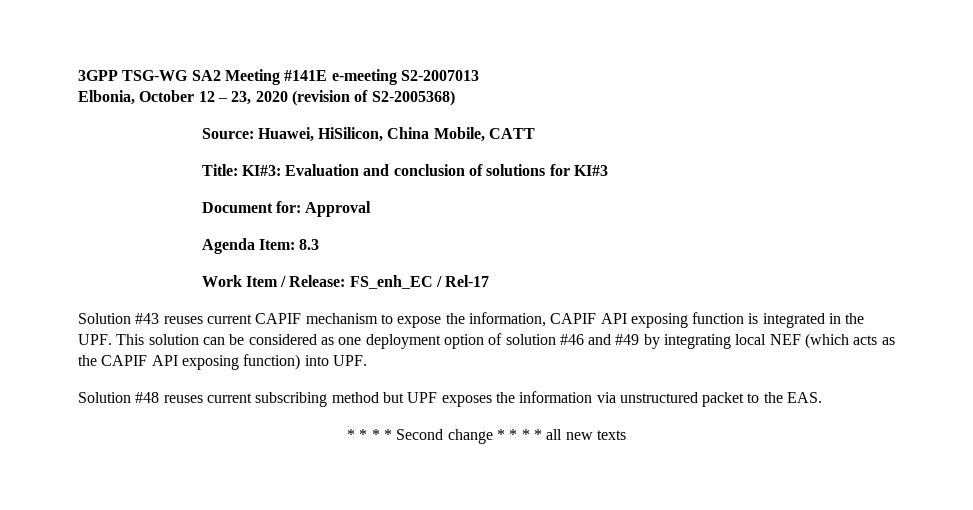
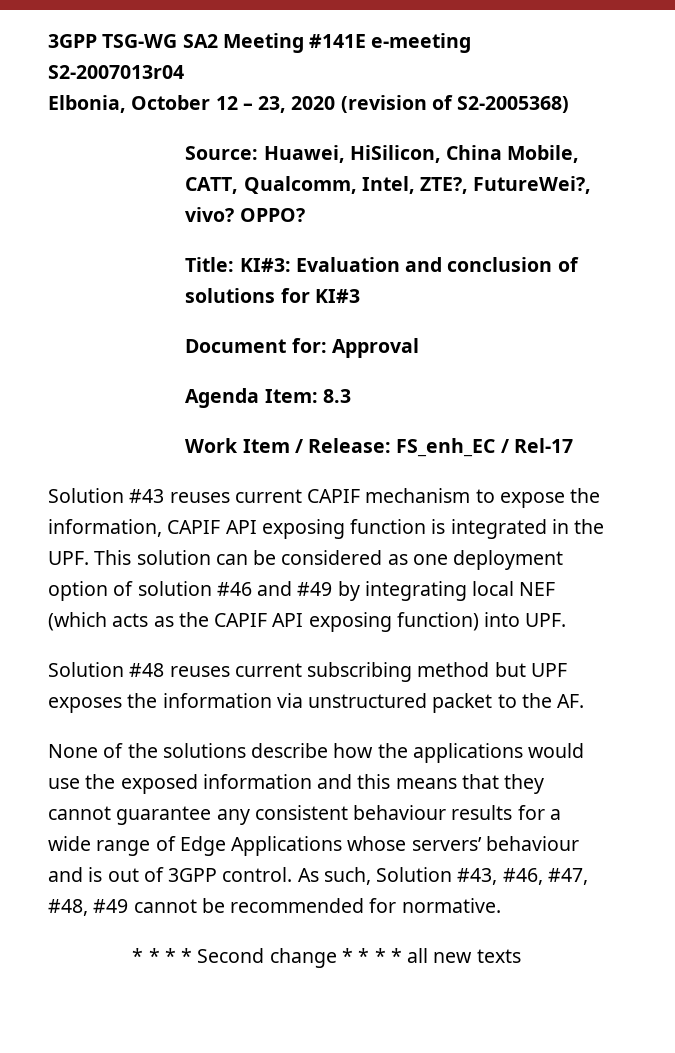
- 3GPP TSG-WG SA2 Meeting #141E e-meeting S2-2007013
+ 3GPP TSG-WG SA2 Meeting #141E e-meeting S2-2007013r04
- Source: Huawei, HiSilicon, China Mobile, CATT
+ Source: Huawei, HiSilicon, China Mobile, CATT, Qualcomm, Intel, ZTE?, FutureWei?, vivo? OPPO?
- Solution #48 reuses current subscribing method but UPF exposes the information via unstructured packet to the EAS.
+ Solution #48 reuses current subscribing method but UPF exposes the information via unstructured packet to the AF.
+ None of the solutions describe how the applications would use the exposed information and this means that they cannot guarantee any consistent behaviour results for a wide range of Edge Applications whose servers’ behaviour and is out of 3GPP control. As such, Solution #43, #46, #47, #48, #49 cannot be recommended for normative.

